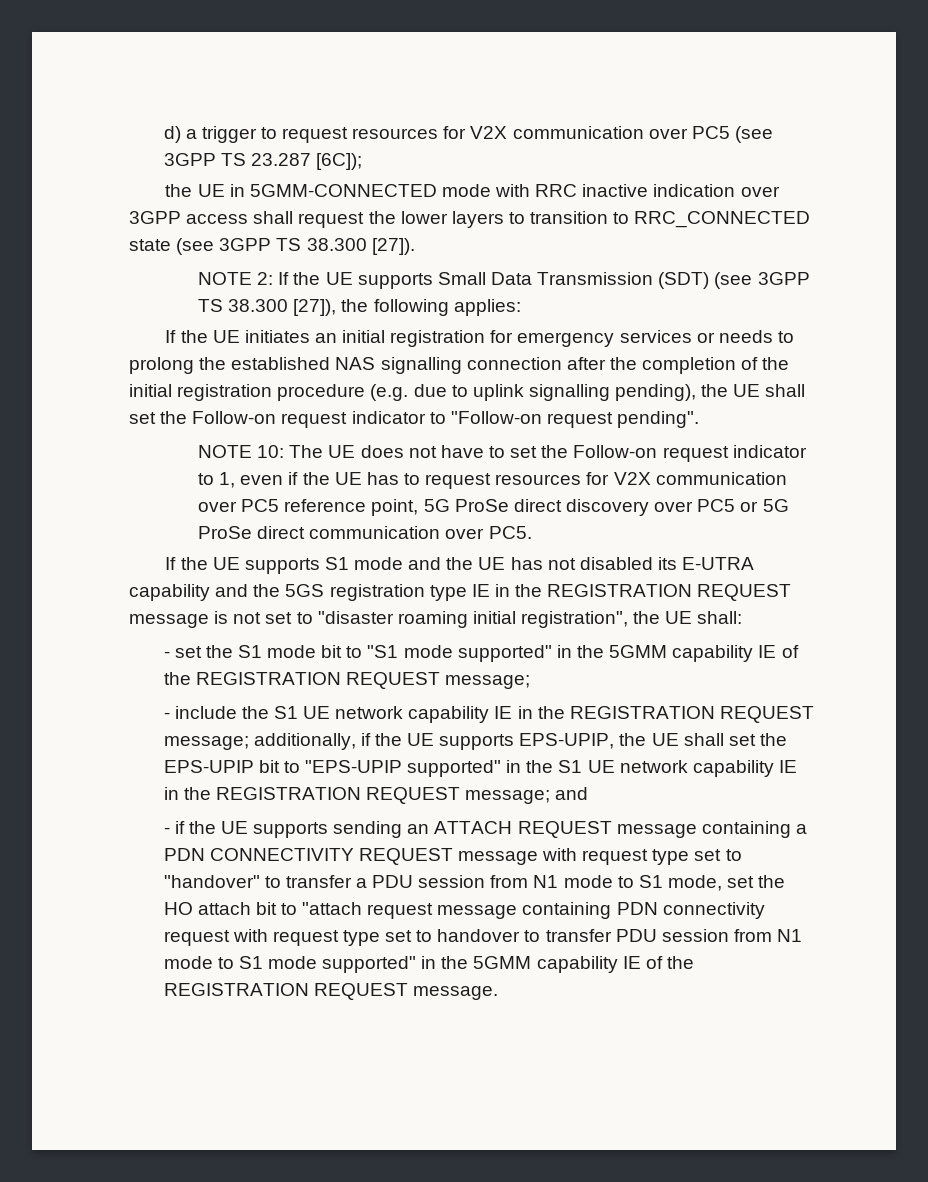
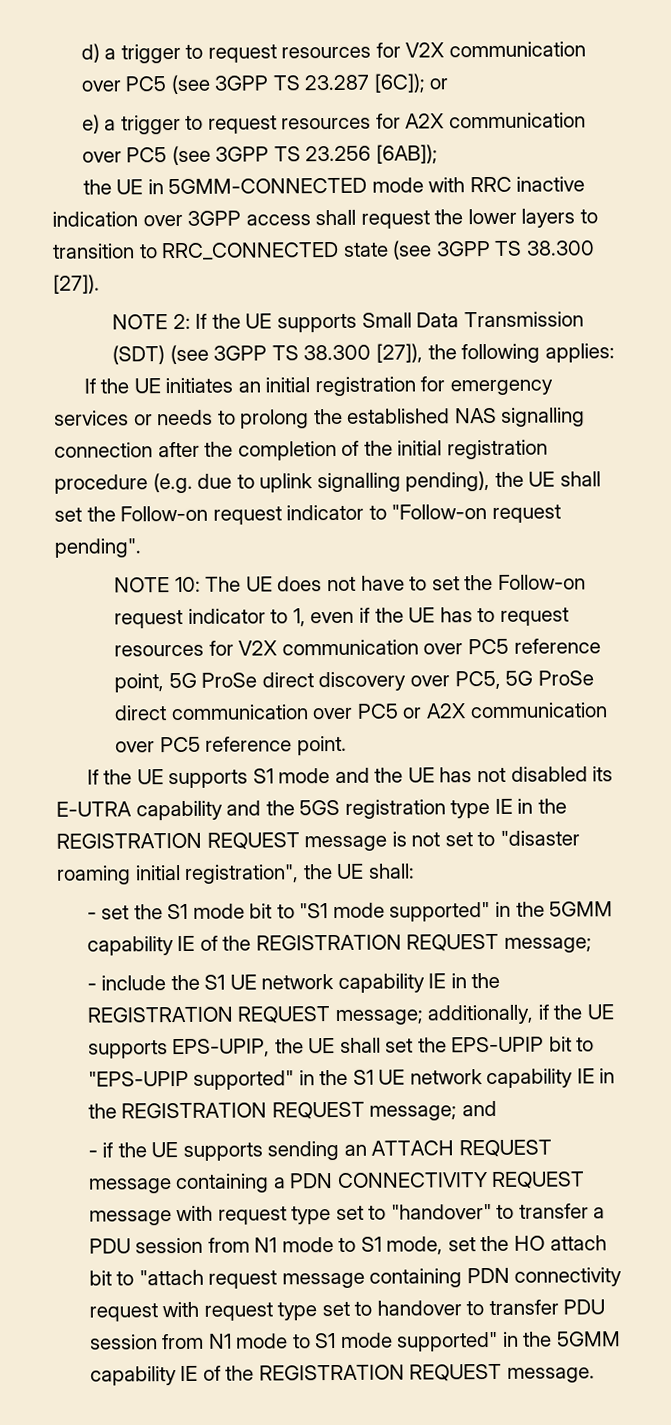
- d) a trigger to request resources for V2X communication over PC5 (see 3GPP TS 23.287 [6C]);
+ d) a trigger to request resources for V2X communication over PC5 (see 3GPP TS 23.287 [6C]); or
+ e) a trigger to request resources for A2X communication over PC5 (see 3GPP TS 23.256 [6AB]);
- NOTE 10: The UE does not have to set the Follow-on request indicator to 1, even if the UE has to request resources for V2X communication over PC5 reference point, 5G ProSe direct discovery over PC5 or 5G ProSe direct communication over PC5.
+ NOTE 10: The UE does not have to set the Follow-on request indicator to 1, even if the UE has to request resources for V2X communication over PC5 reference point, 5G ProSe direct discovery over PC5, 5G ProSe direct communication over PC5 or A2X communication over PC5 reference point.

